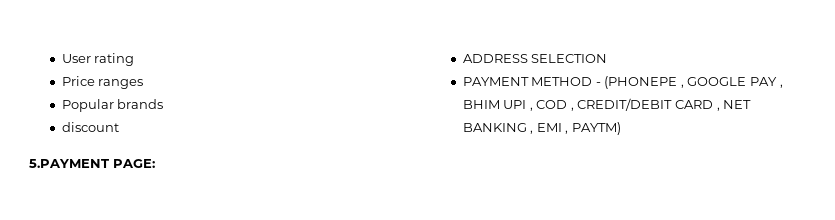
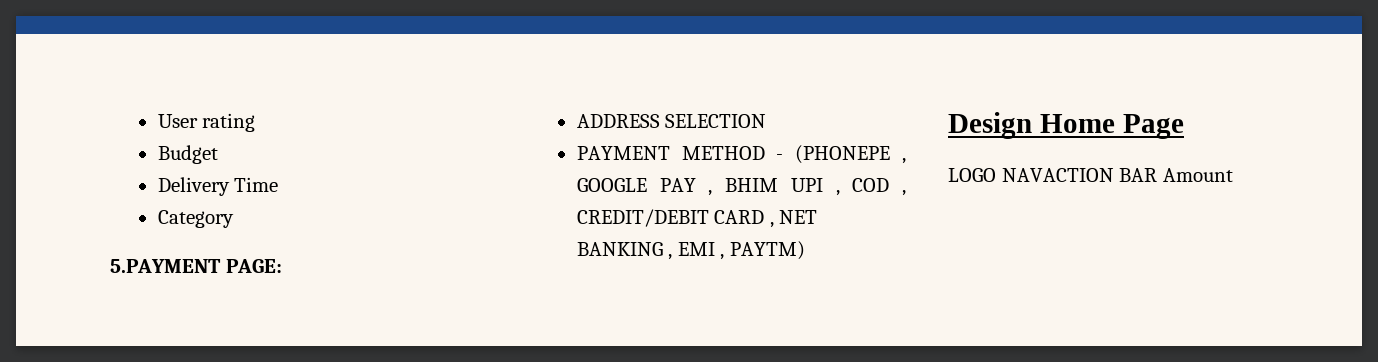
- Price ranges
- Popular brands
- discount
+ Budget
+ Delivery Time
+ Category
+ Design Home Page
+ LOGO NAVACTION BAR Amount

